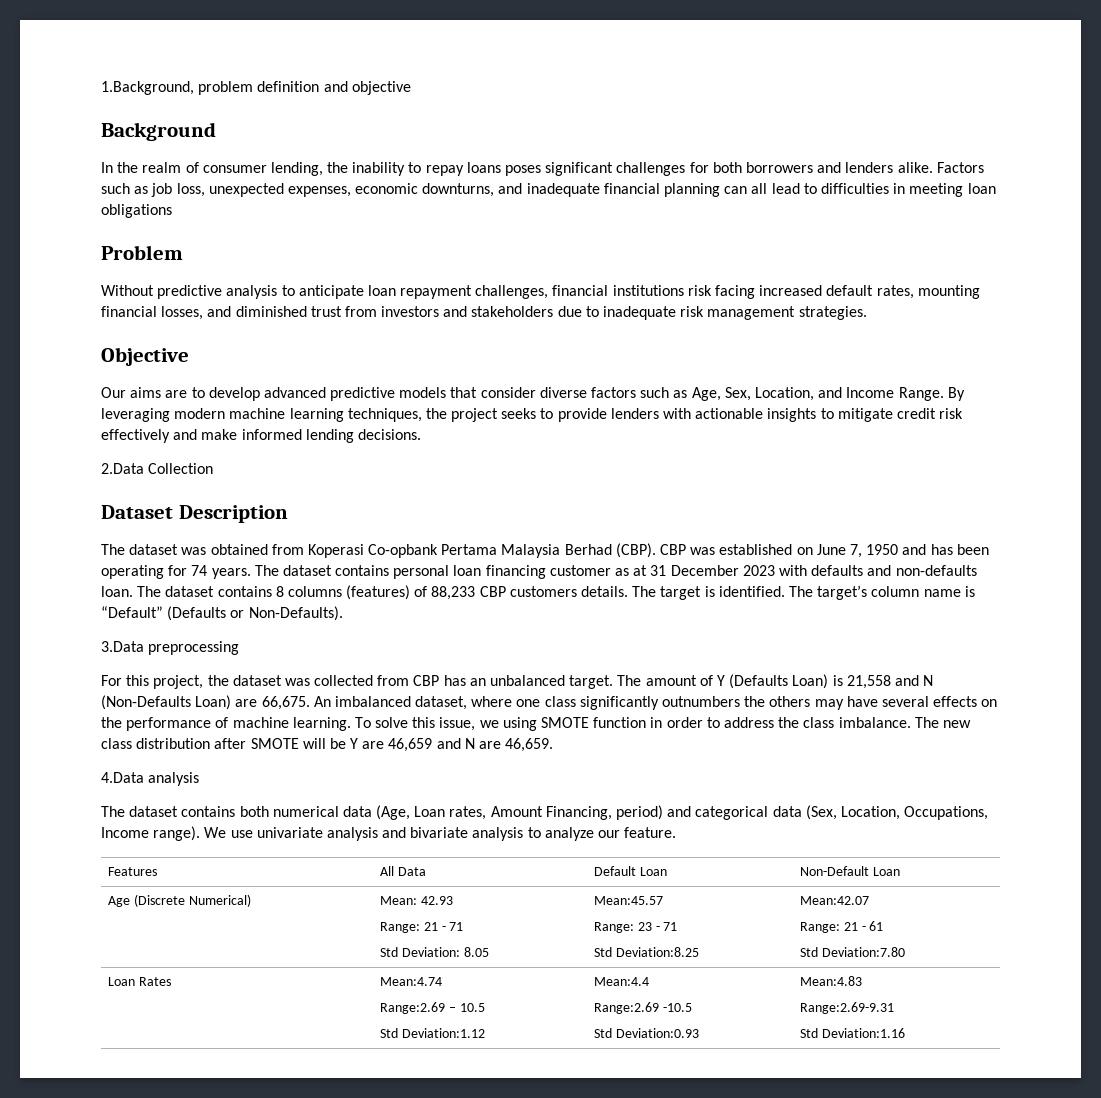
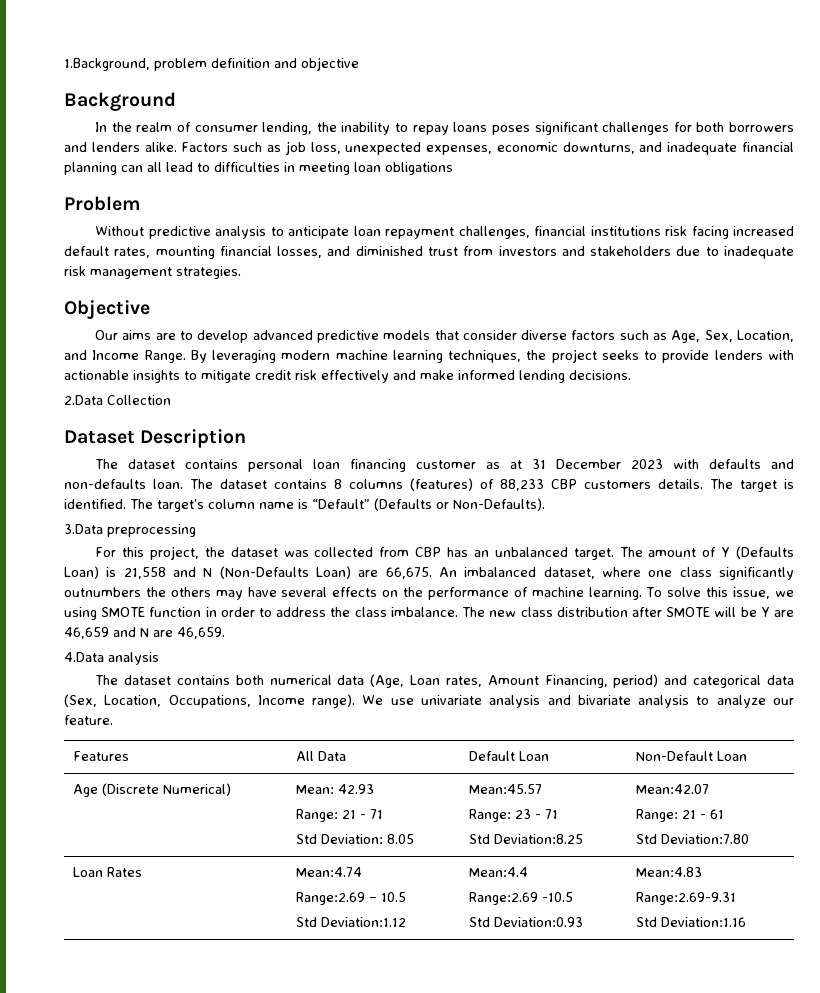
- The dataset was obtained from Koperasi Co-opbank Pertama Malaysia Berhad (CBP). CBP was established on June 7, 1950 and has been operating for 74 years. The dataset contains personal loan financing customer as at 31 December 2023 with defaults and non-defaults loan.
+ The dataset contains personal loan financing customer as at 31 December 2023 with defaults and non-defaults loan.

